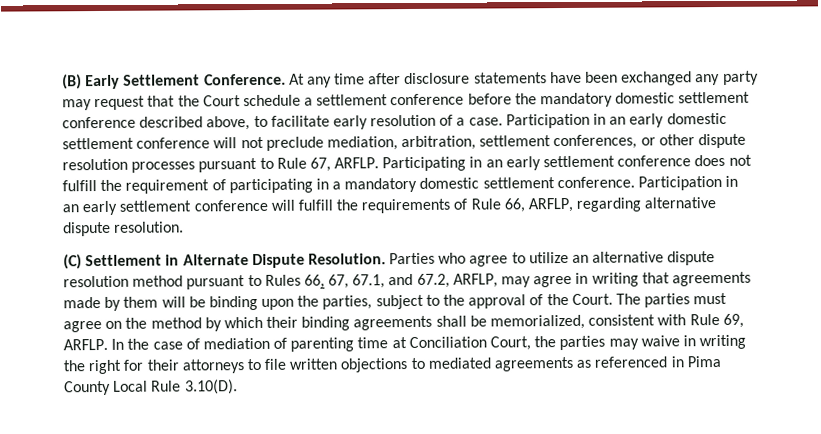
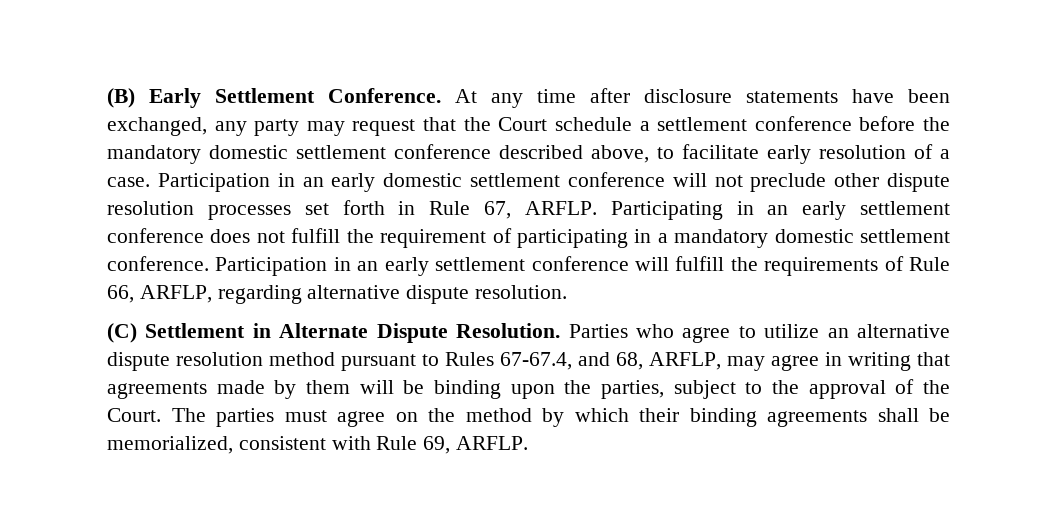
- At any time after disclosure statements have been exchanged any party may request that the Court schedule a settlement conference before the mandatory domestic settlement conference described above, to facilitate early resolution of a case.
+ At any time after disclosure statements have been exchanged, any party may request that the Court schedule a settlement conference before the mandatory domestic settlement conference described above, to facilitate early resolution of a case.
- Participation in an early domestic settlement conference will not preclude mediation, arbitration, settlement conferences, or other dispute resolution processes pursuant to Rule 67, ARFLP.
+ Participation in an early domestic settlement conference will not preclude other dispute resolution processes set forth in Rule 67, ARFLP.
- Parties who agree to utilize an alternative dispute resolution method pursuant to Rules 66, 67, 67.1, and 67.2, ARFLP, may agree in writing that agreements made by them will be binding upon the parties, subject to the approval of the Court.
+ Parties who agree to utilize an alternative dispute resolution method pursuant to Rules 67-67.4, and 68, ARFLP, may agree in writing that agreements made by them will be binding upon the parties, subject to the approval of the Court.
- In the case of mediation of parenting time at Conciliation Court, the parties may waive in writing the right for their attorneys to file written objections to mediated agreements as referenced in Pima County Local Rule 3.10(D).

